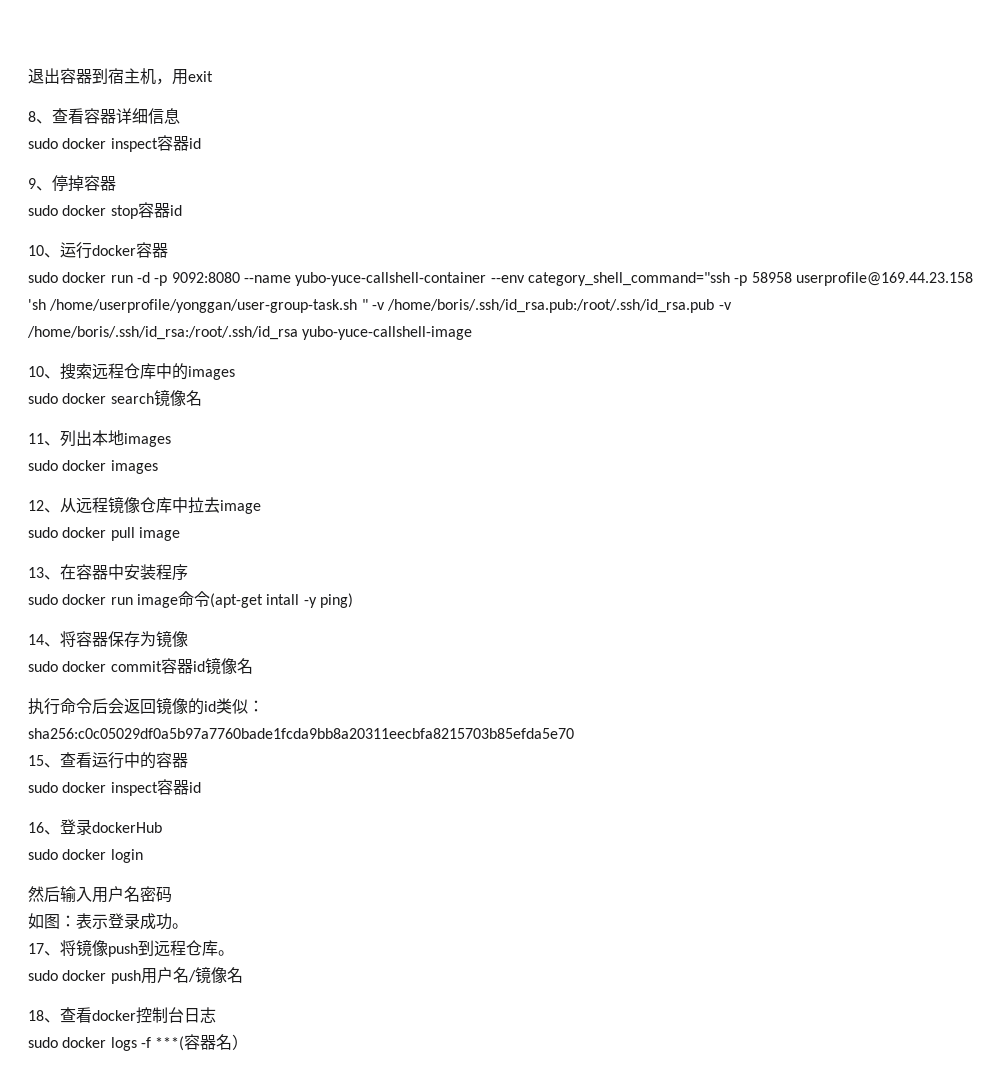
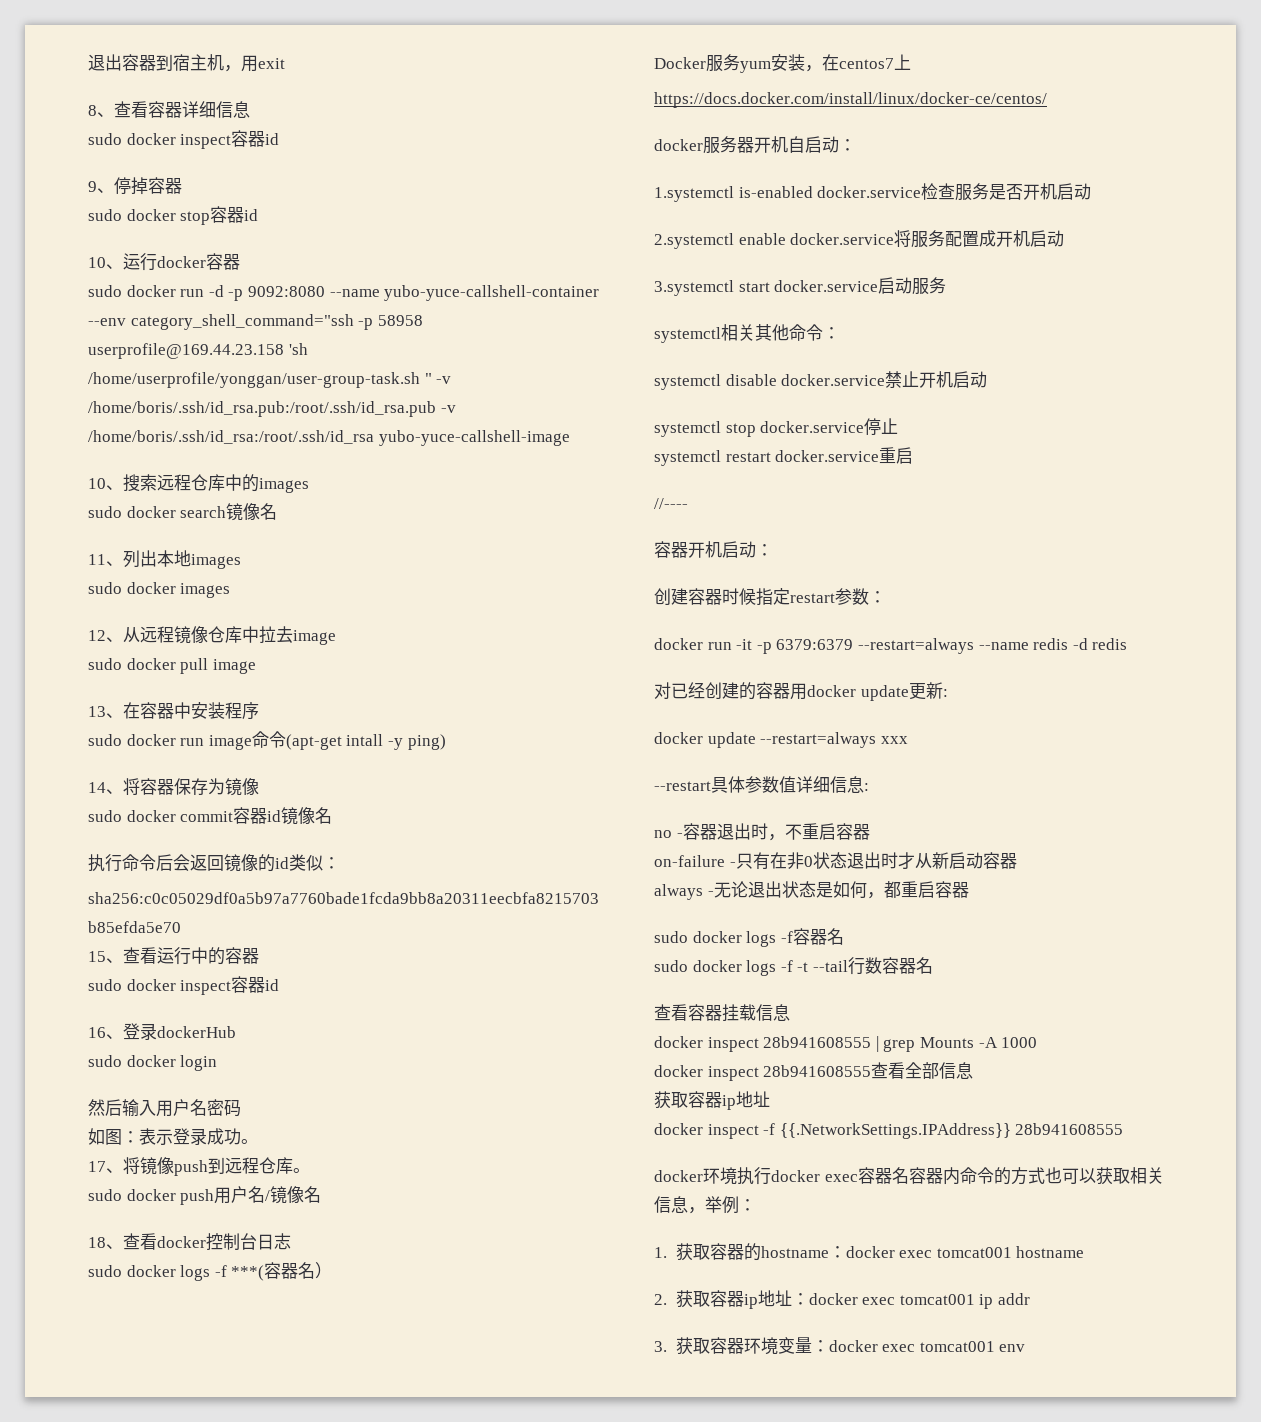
+ Docker服务yum安装，在centos7上
+ https://docs.docker.com/install/linux/docker-ce/centos/
+ docker服务器开机自启动：
+ 1.systemctl is-enabled docker.service检查服务是否开机启动
+ 2.systemctl enable docker.service将服务配置成开机启动
+ 3.systemctl start docker.service启动服务
+ systemctl相关其他命令：
+ systemctl disable docker.service禁止开机启动
+ systemctl stop docker.service停止
+ systemctl restart docker.service重启
+ //----
+ 容器开机启动：
+ 创建容器时候指定restart参数：
+ docker run -it -p 6379:6379 --restart=always --name redis -d redis
+ 对已经创建的容器用docker update更新:
+ docker update --restart=always xxx
+ --restart具体参数值详细信息:
+ no -容器退出时，不重启容器
+ on-failure -只有在非0状态退出时才从新启动容器
+ always -无论退出状态是如何，都重启容器
+ sudo docker logs -f容器名
+ sudo docker logs -f -t --tail行数容器名
+ 查看容器挂载信息
+ docker inspect 28b941608555 | grep Mounts -A 1000
+ docker inspect 28b941608555查看全部信息
+ 获取容器ip地址
+ docker inspect -f {{.NetworkSettings.IPAddress}} 28b941608555
+ docker环境执行docker exec容器名容器内命令的方式也可以获取相关信息，举例：
+ 1.获取容器的hostname：docker exec tomcat001 hostname
+ 2.获取容器ip地址：docker exec tomcat001 ip addr
+ 3.获取容器环境变量：docker exec tomcat001 env

